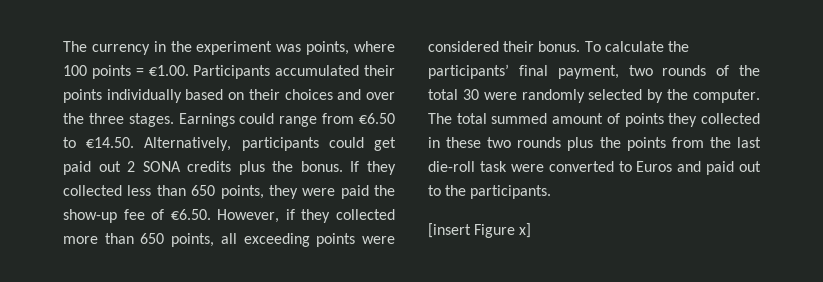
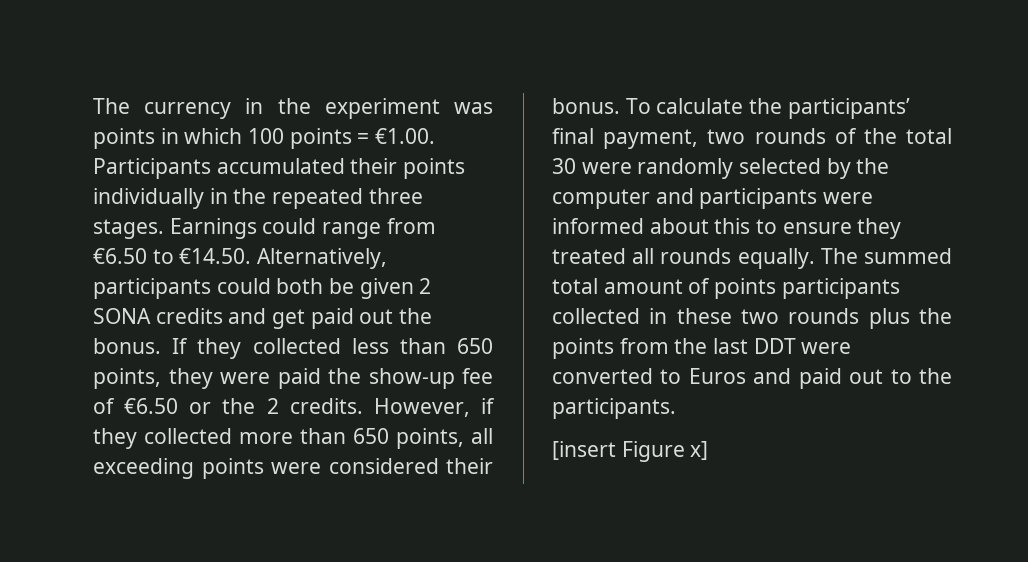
- The currency in the experiment was points, where 100 points = €1.00. Participants accumulated their points individually based on their choices and over the three stages.
+ The currency in the experiment was points in which 100 points = €1.00. Participants accumulated their points individually in the repeated three stages.
- Earnings could range from €6.50 to €14.50. Alternatively, participants could get paid out 2 SONA credits plus the bonus.
+ Earnings could range from €6.50 to €14.50. Alternatively, participants could both be given 2 SONA credits and get paid out the bonus.
- If they collected less than 650 points, they were paid the show-up fee of €6.50. However, if they collected more than 650 points, all exceeding points were considered their bonus.
+ If they collected less than 650 points, they were paid the show-up fee of €6.50 or the 2 credits. However, if they collected more than 650 points, all exceeding points were considered their bonus.
- To calculate the participants’ final payment, two rounds of the total 30 were randomly selected by the computer. The total summed amount of points they collected in these two rounds plus the points from the last die-roll task were converted to Euros and paid out to the participants.
+ To calculate the participants’ final payment, two rounds of the total 30 were randomly selected by the computer and participants were informed about this to ensure they treated all rounds equally. The summed total amount of points participants collected in these two rounds plus the points from the last DDT were converted to Euros and paid out to the participants.

